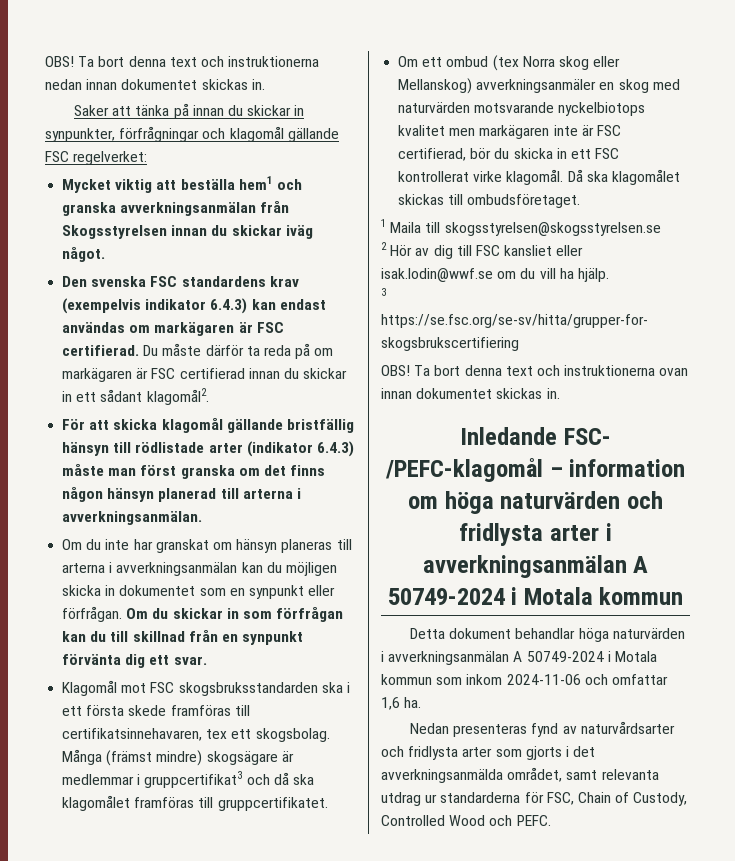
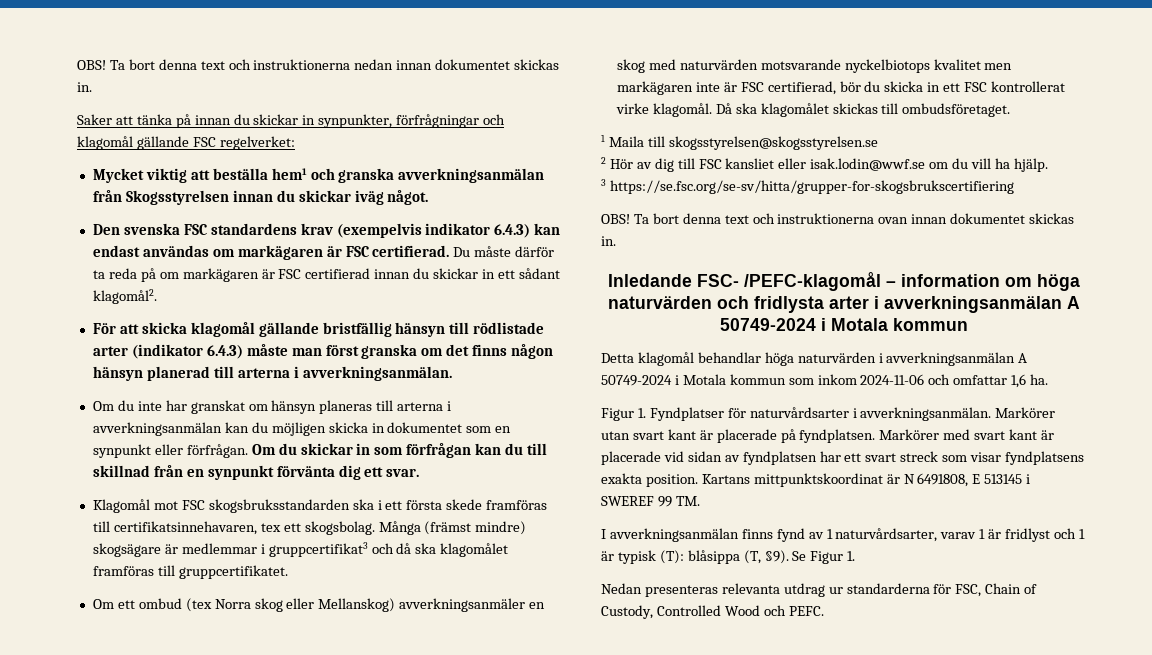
- Detta dokument behandlar höga naturvärden i avverkningsanmälan A 50749-2024 i Motala kommun som inkom 2024-11-06 och omfattar 1,6 ha.
+ Detta klagomål behandlar höga naturvärden i avverkningsanmälan A 50749-2024 i Motala kommun som inkom 2024-11-06 och omfattar 1,6 ha.
- Nedan presenteras fynd av naturvårdsarter och fridlysta arter som gjorts i det avverkningsanmälda området, samt relevanta utdrag ur standarderna för FSC, Chain of Custody, Controlled Wood och PEFC.
+ Figur 1. Fyndplatser för naturvårdsarter i avverkningsanmälan. Markörer utan svart kant är placerade på fyndplatsen. Markörer med svart kant är placerade vid sidan av fyndplatsen har ett svart streck som visar fyndplatsens exakta position. Kartans mittpunktskoordinat är N 6491808, E 513145 i SWEREF 99 TM.
+ I avverkningsanmälan finns fynd av 1 naturvårdsarter, varav 1 är fridlyst och 1 är typisk (T): blåsippa (T, §9). Se Figur 1.
+ Nedan presenteras relevanta utdrag ur standarderna för FSC, Chain of Custody, Controlled Wood och PEFC.

